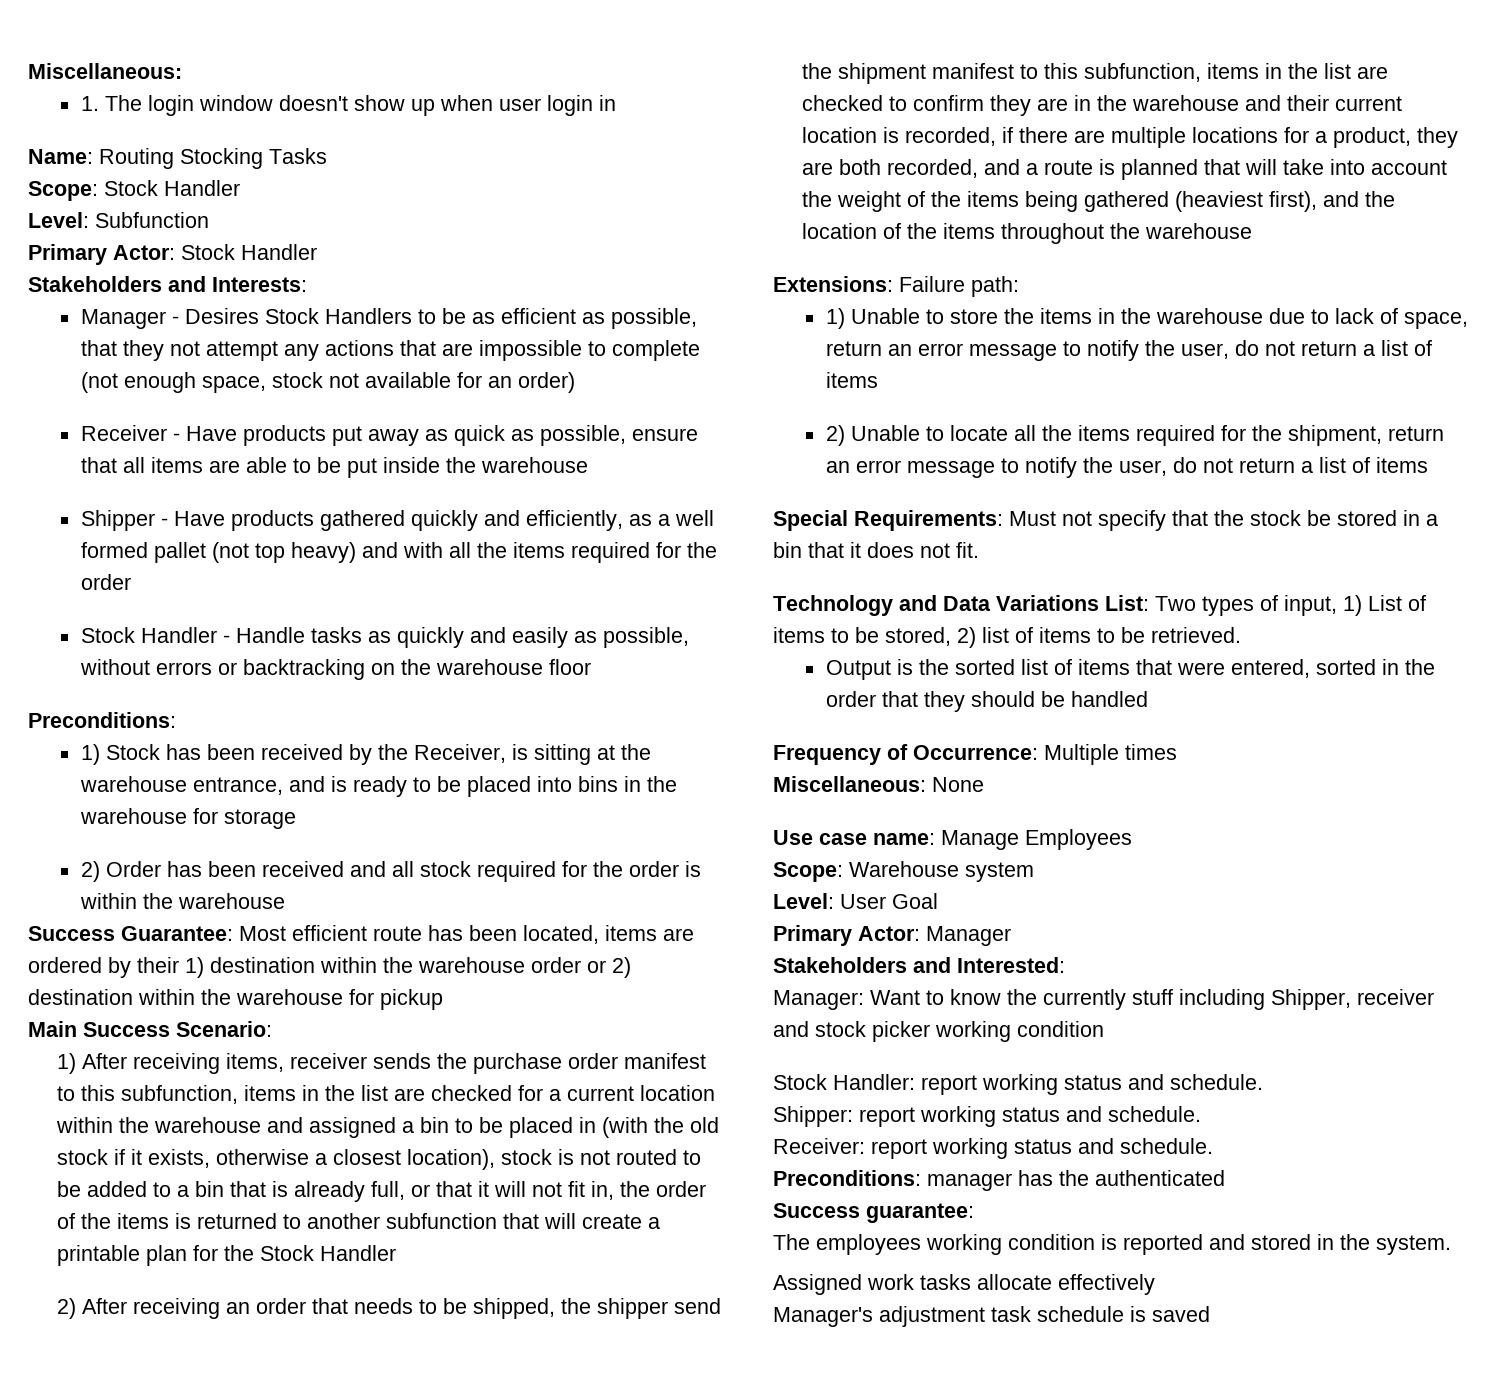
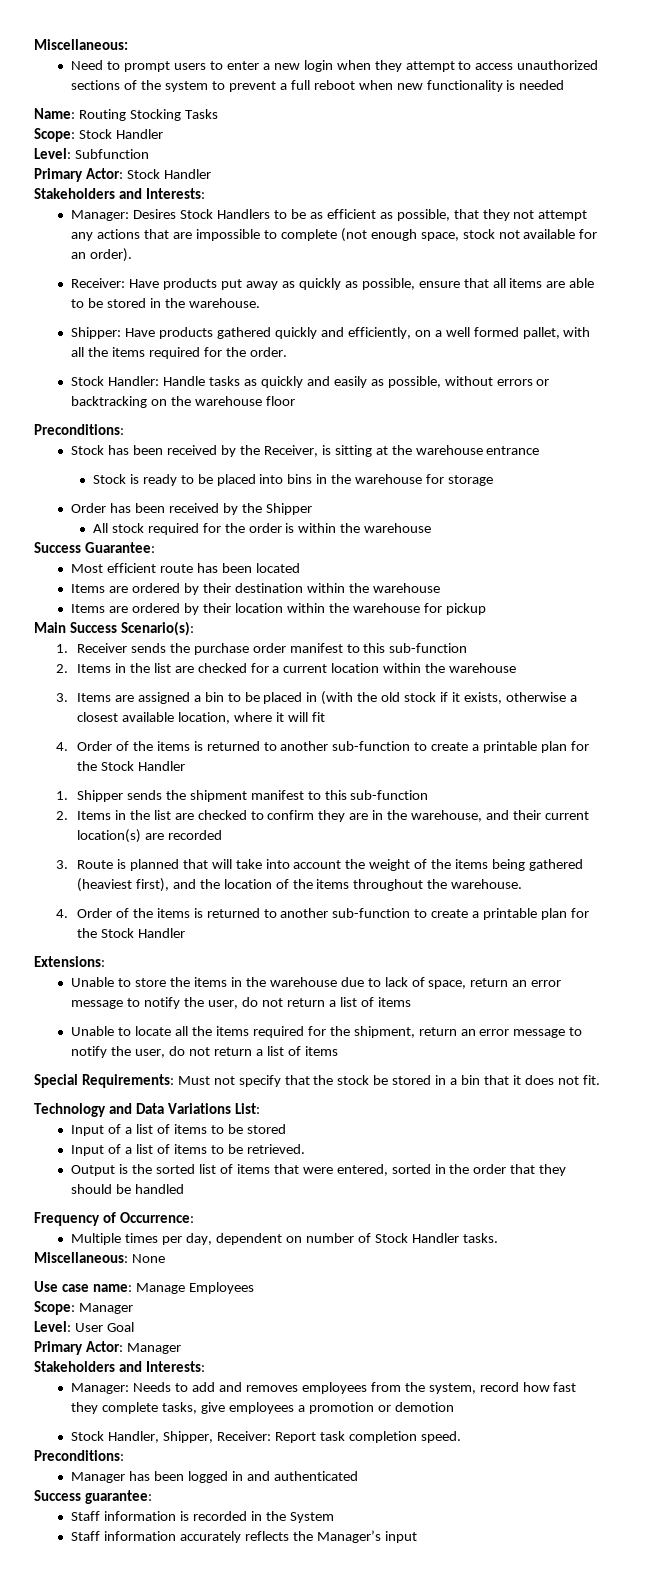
- 1. The login window doesn't show up when user login in
+ Need to prompt users to enter a new login when they attempt to access unauthorized sections of the system to prevent a full reboot when new functionality is needed
- Manager - Desires Stock Handlers to be as efficient as possible, that they not attempt any actions that are impossible to complete (not enough space, stock not available for an order)
- Receiver - Have products put away as quick as possible, ensure that all items are able to be put inside the warehouse
- Shipper - Have products gathered quickly and efficiently, as a well formed pallet (not top heavy) and with all the items required for the order
- Stock Handler - Handle tasks as quickly and easily as possible, without errors or backtracking on the warehouse floor
+ Manager: Desires Stock Handlers to be as efficient as possible, that they not attempt any actions that are impossible to complete (not enough space, stock not available for an order).
+ Receiver: Have products put away as quickly as possible, ensure that all items are able to be stored in the warehouse.
+ Shipper: Have products gathered quickly and efficiently, on a well formed pallet, with all the items required for the order.
+ Stock Handler: Handle tasks as quickly and easily as possible, without errors or backtracking on the warehouse floor
- 1) Stock has been received by the Receiver, is sitting at the warehouse entrance, and is ready to be placed into bins in the warehouse for storage
+ Stock has been received by the Receiver, is sitting at the warehouse entrance
+ Stock is ready to be placed into bins in the warehouse for storage
- 2) Order has been received and all stock required for the order is within the warehouse
+ Order has been received by the Shipper
+ All stock required for the order is within the warehouse
- Success Guarantee: Most efficient route has been located, items are ordered by their 1) destination within the warehouse order or 2) destination within the warehouse for pickup
+ Success Guarantee:
+ Most efficient route has been located
+ Items are ordered by their destination within the warehouse
+ Items are ordered by their location within the warehouse for pickup
- Main Success Scenario:
- 1) After receiving items, receiver sends the purchase order manifest to this subfunction, items in the list are checked for a current location within the warehouse and assigned a bin to be placed in (with the old stock if it exists, otherwise a closest location), stock is not routed to be added to a bin that is already full, or that it will not fit in, the order of the items is returned to another subfunction that will create a printable plan for the Stock Handler
- 2) After receiving an order that needs to be shipped, the shipper send the shipment manifest to this subfunction, items in the list are checked to confirm they are in the warehouse and their current location is recorded, if there are multiple locations for a product, they are both recorded, and a route is planned that will take into account the weight of the items being gathered (heaviest first), and the location of the items throughout the warehouse
- Extensions: Failure path:
- 1) Unable to store the items in the warehouse due to lack of space, return an error message to notify the user, do not return a list of items
+ Main Success Scenario(s):
+ 1. Receiver sends the purchase order manifest to this sub-function
+ 2. Items in the list are checked for a current location within the warehouse
+ 3. Items are assigned a bin to be placed in (with the old stock if it exists, otherwise a closest available location, where it will fit
+ 4. Order of the items is returned to another sub-function to create a printable plan for the Stock Handler
+ 1. Shipper sends the shipment manifest to this sub-function
+ 2. Items in the list are checked to confirm they are in the warehouse, and their current location(s) are recorded
+ 3. Route is planned that will take into account the weight of the items being gathered (heaviest first), and the location of the items throughout the warehouse.
+ 4. Order of the items is returned to another sub-function to create a printable plan for the Stock Handler
+ Extensions:
+ Unable to store the items in the warehouse due to lack of space, return an error message to notify the user, do not return a list of items
- 2) Unable to locate all the items required for the shipment, return an error message to notify the user, do not return a list of items
+ Unable to locate all the items required for the shipment, return an error message to notify the user, do not return a list of items
- Technology and Data Variations List: Two types of input, 1) List of items to be stored, 2) list of items to be retrieved.
+ Technology and Data Variations List:
+ Input of a list of items to be stored
+ Input of a list of items to be retrieved.
- Frequency of Occurrence: Multiple times
+ Frequency of Occurrence:
+ Multiple times per day, dependent on number of Stock Handler tasks.
- Scope: Warehouse system
+ Scope: Manager
  Primary Actor: Manager
- Stakeholders and Interested:
- Manager: Want to know the currently stuff including Shipper, receiver and stock picker working condition
- Stock Handler: report working status and schedule.
- Shipper: report working status and schedule.
- Receiver: report working status and schedule.
- Preconditions: manager has the authenticated
+ Stakeholders and Interests:
+ Manager: Needs to add and removes employees from the system, record how fast they complete tasks, give employees a promotion or demotion
+ Stock Handler, Shipper, Receiver: Report task completion speed.
+ Preconditions:
+ Manager has been logged in and authenticated
  Success guarantee:
- The employees working condition is reported and stored in the system.
- Assigned work tasks allocate effectively
- Manager's adjustment task schedule is saved
+ Staff information is recorded in the System
+ Staff information accurately reflects the Manager’s input

